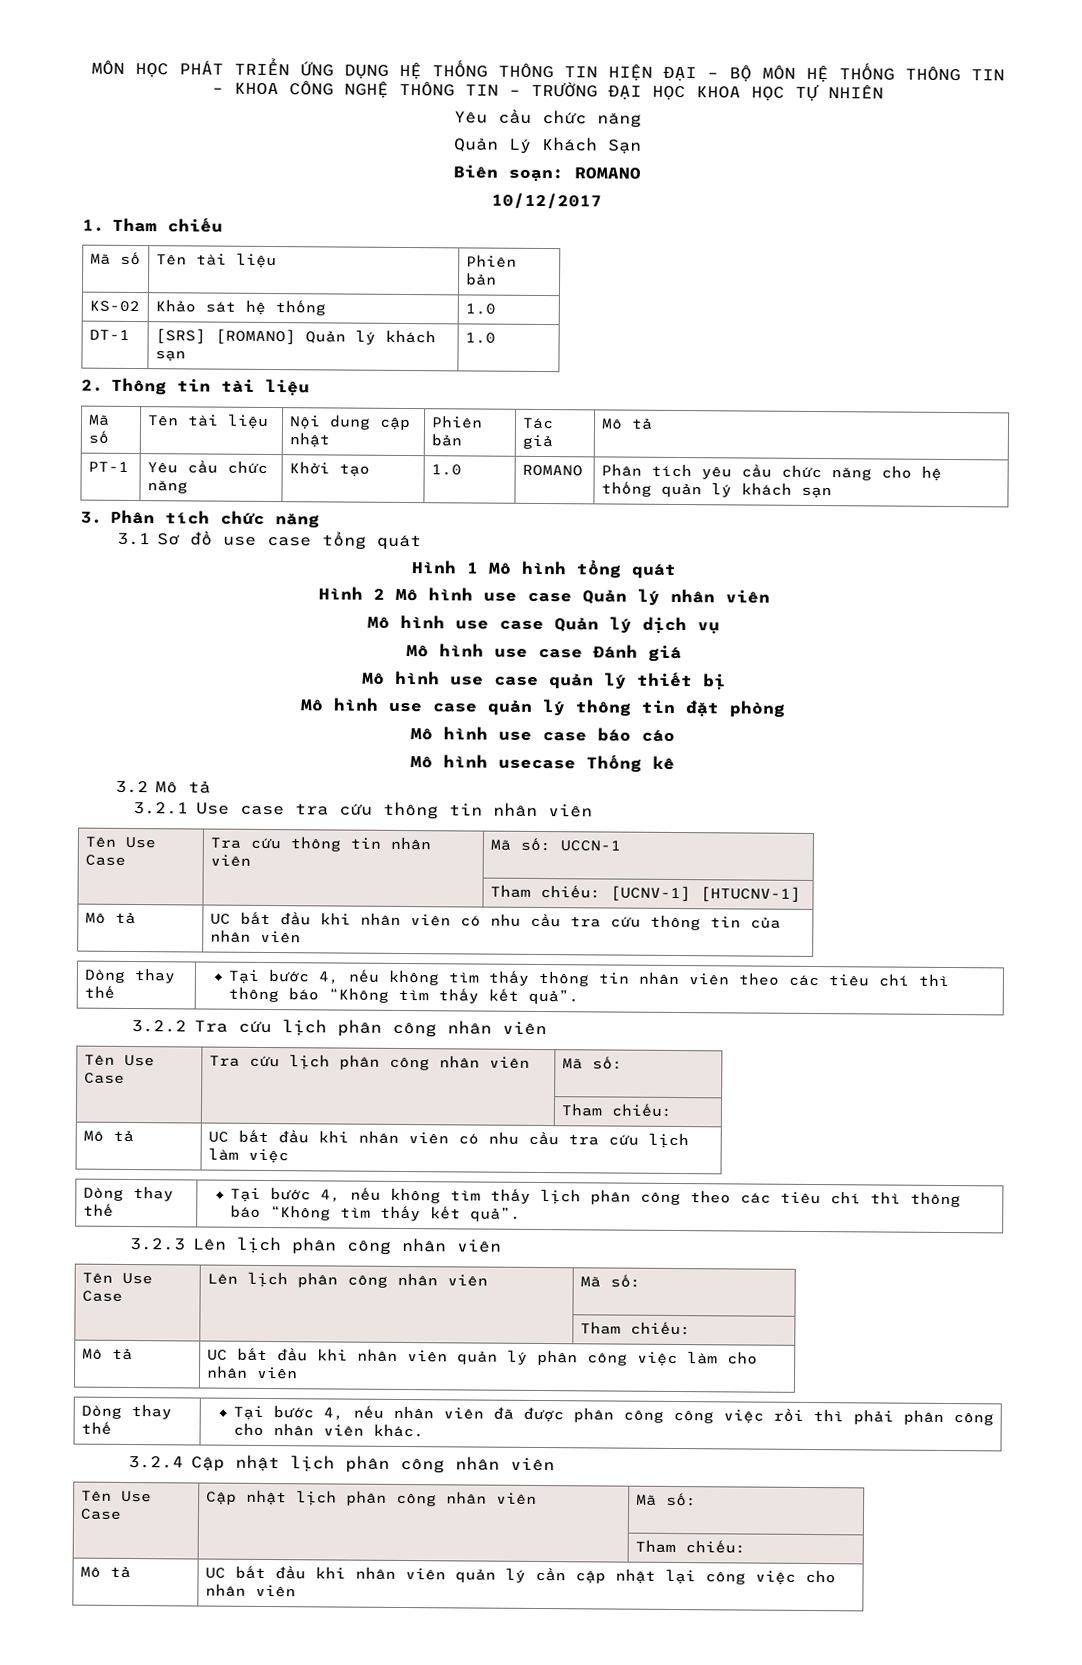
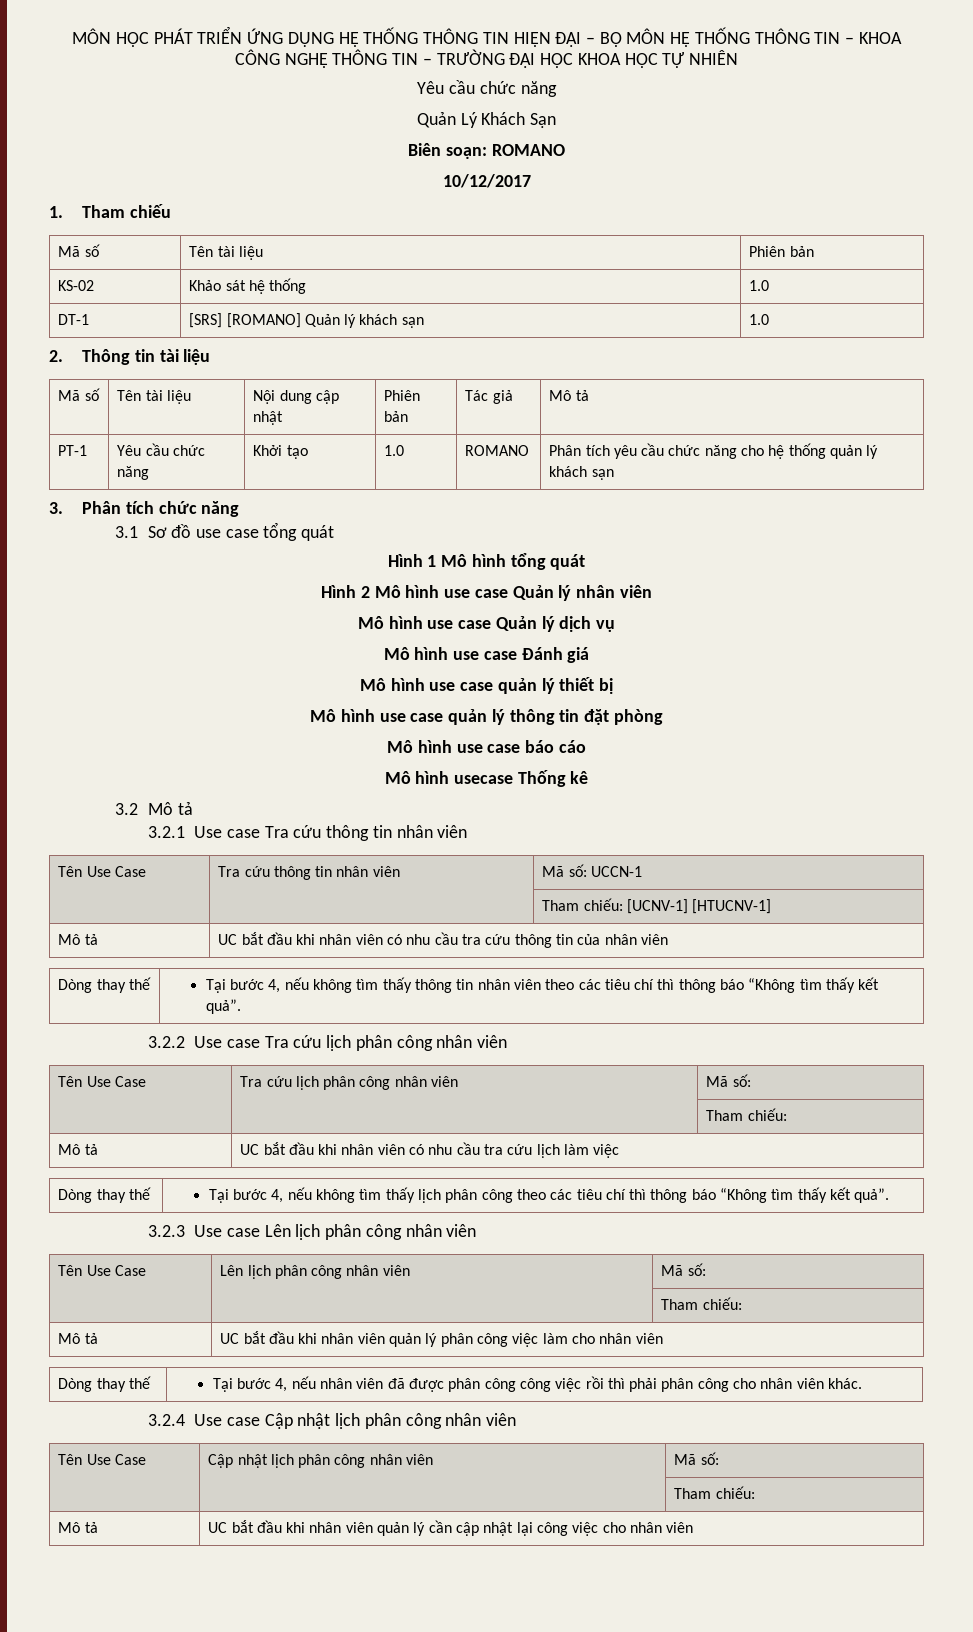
- 3.2.1 Use case tra cứu thông tin nhân viên
+ 3.2.1 Use case Tra cứu thông tin nhân viên
- 3.2.2 Tra cứu lịch phân công nhân viên
+ 3.2.2 Use case Tra cứu lịch phân công nhân viên
- 3.2.3 Lên lịch phân công nhân viên
+ 3.2.3 Use case Lên lịch phân công nhân viên
- 3.2.4 Cập nhật lịch phân công nhân viên
+ 3.2.4 Use case Cập nhật lịch phân công nhân viên

